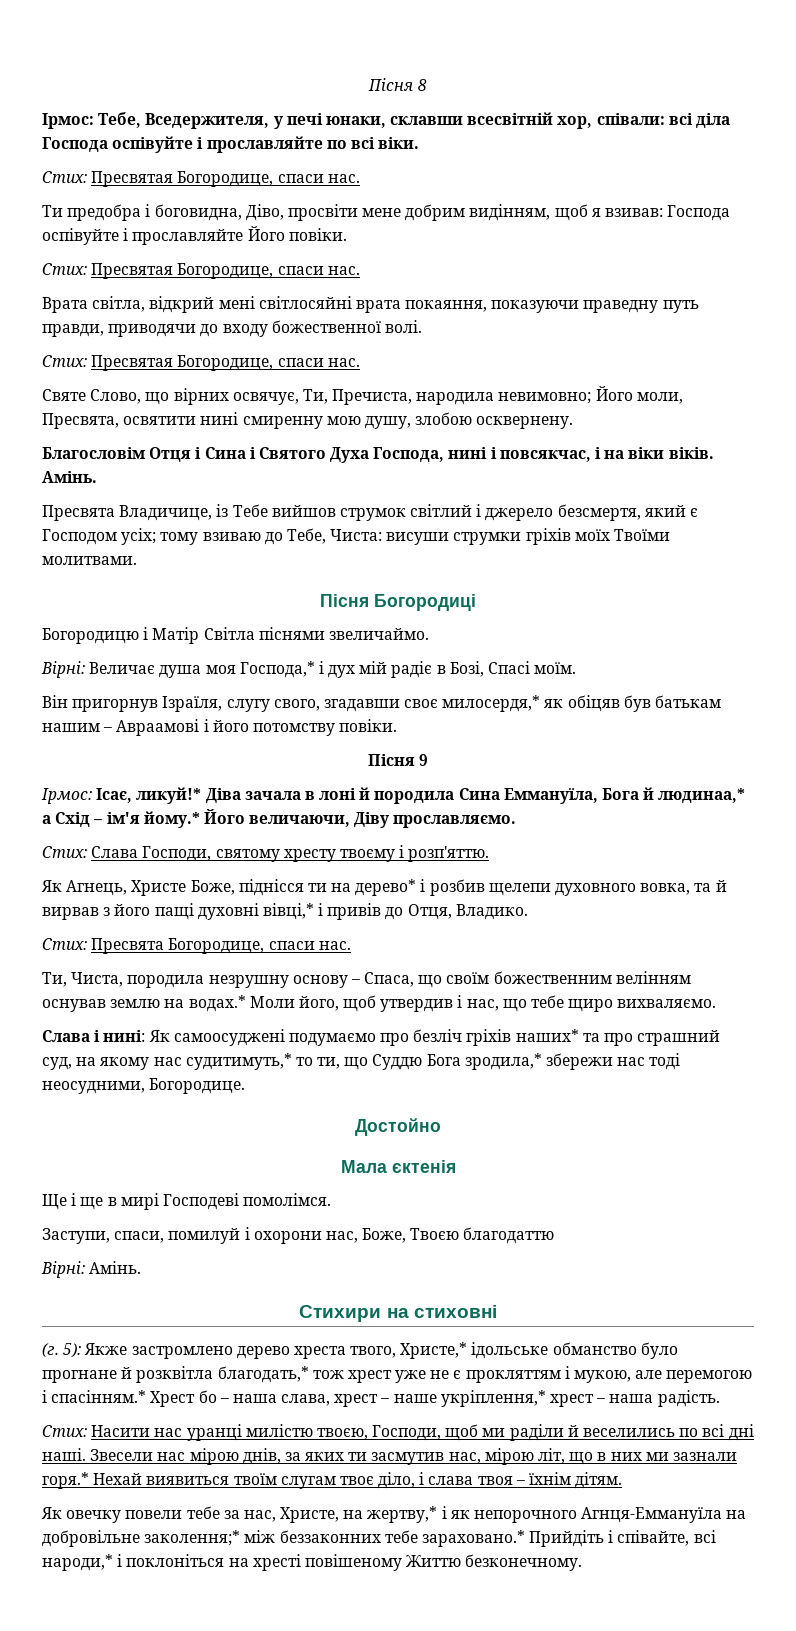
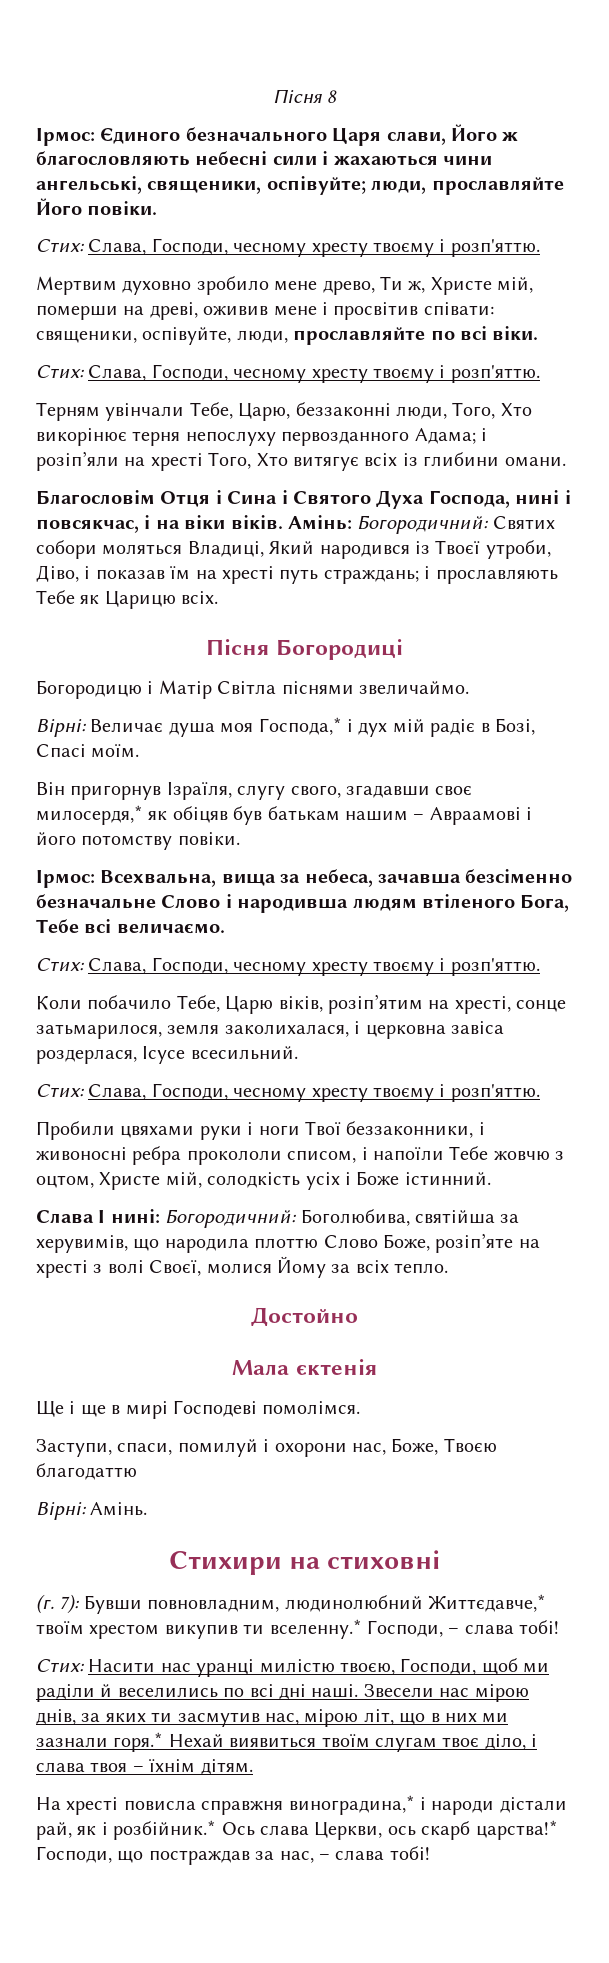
- Ірмос: Тебе, Вседержителя, у печі юнаки, склавши всесвітній хор, співали: всі діла Господа оспівуйте і прославляйте по всі віки.
- Стих: Пресвятая Богородице, спаси нас.
- Ти предобра і боговидна, Діво, просвіти мене добрим видінням, щоб я взивав: Господа оспівуйте і прославляйте Його повіки.
- Стих: Пресвятая Богородице, спаси нас.
- Врата світла, відкрий мені світлосяйні врата покаяння, показуючи праведну путь правди, приводячи до входу божественної волі.
- Стих: Пресвятая Богородице, спаси нас.
- Святе Слово, що вірних освячує, Ти, Пречиста, народила невимовно; Його моли, Пресвята, освятити нині смиренну мою душу, злобою осквернену.
+ Ірмос: Єдиного безначального Царя слави, Його ж благословляють небесні сили і жахаються чини ангельські, священики, оспівуйте; люди, прославляйте Його повіки.
+ Стих: Слава, Господи, чесному хресту твоєму і розп'яттю.
+ Мертвим духовно зробило мене древо, Ти ж, Христе мій, померши на древі, оживив мене і просвітив співати: священики, оспівуйте, люди, прославляйте по всі віки.
+ Стих: Слава, Господи, чесному хресту твоєму і розп'яттю.
+ Терням увінчали Тебе, Царю, беззаконні люди, Того, Хто викорінює терня непослуху первозданного Адама; і розіп’яли на хресті Того, Хто витягує всіх із глибини омани.
- Благословім Отця і Сина і Святого Духа Господа, нині і повсякчас, і на віки віків. Амінь.
- Пресвята Владичице, із Тебе вийшов струмок світлий і джерело безсмертя, який є Господом усіх; тому взиваю до Тебе, Чиста: висуши струмки гріхів моїх Твоїми молитвами.
+ Благословім Отця і Сина і Святого Духа Господа, нині і повсякчас, і на віки віків. Амінь: Богородичний: Святих собори моляться Владиці, Який народився із Твоєї утроби, Діво, і показав їм на хресті путь страждань; і прославляють Тебе як Царицю всіх.
- Пісня 9
- Ірмос: Ісає, ликуй!* Діва зачала в лоні й породила Сина Еммануїла, Бога й людинаа,* а Схід – ім'я йому.* Його величаючи, Діву прославляємо.
- Стих: Слава Господи, святому хресту твоєму і розп'яттю.
- Як Агнець, Христе Боже, піднісся ти на дерево* і розбив щелепи духовного вовка, та й вирвав з його пащі духовні вівці,* і привів до Отця, Владико.
- Стих: Пресвята Богородице, спаси нас.
- Ти, Чиста, породила незрушну основу – Спаса, що своїм божественним велінням оснував землю на водах.* Моли його, щоб утвердив і нас, що тебе щиро вихваляємо.
- Слава і нині: Як самоосуджені подумаємо про безліч гріхів наших* та про страшний суд, на якому нас судитимуть,* то ти, що Суддю Бога зродила,* збережи нас тоді неосудними, Богородице.
+ Ірмос: Всехвальна, вища за небеса, зачавша безсіменно безначальне Слово і народивша людям втіленого Бога, Тебе всі величаємо.
+ Стих: Слава, Господи, чесному хресту твоєму і розп'яттю.
+ Коли побачило Тебе, Царю віків, розіп’ятим на хресті, сонце затьмарилося, земля заколихалася, і церковна завіса роздерлася, Ісусе всесильний.
+ Стих: Слава, Господи, чесному хресту твоєму і розп'яттю.
+ Пробили цвяхами руки і ноги Твої беззаконники, і живоносні ребра прокололи списом, і напоїли Тебе жовчю з оцтом, Христе мій, солодкість усіх і Боже істинний.
+ Слава І нині: Богородичний: Боголюбива, святійша за херувимів, що народила плоттю Слово Боже, розіп’яте на хресті з волі Своєї, молися Йому за всіх тепло.
- (г. 5): Якже застромлено дерево хреста твого, Христе,* ідольське обманство було прогнане й розквітла благодать,* тож хрест уже не є прокляттям і мукою, але перемогою і спасінням.* Хрест бо – наша слава, хрест – наше укріплення,* хрест – наша радість.
+ (г. 7): Бувши повновладним, людинолюбний Життєдавче,* твоїм хрестом викупив ти вселенну.* Господи, – слава тобі!
- Як овечку повели тебе за нас, Христе, на жертву,* і як непорочного Агнця-Еммануїла на добровільне заколення;* між беззаконних тебе зараховано.* Прийдіть і співайте, всі народи,* і поклоніться на хресті повішеному Життю безконечному.
+ На хресті повисла справжня виноградина,* і народи дістали рай, як і розбійник.* Ось слава Церкви, ось скарб царства!* Господи, що постраждав за нас, – слава тобі!

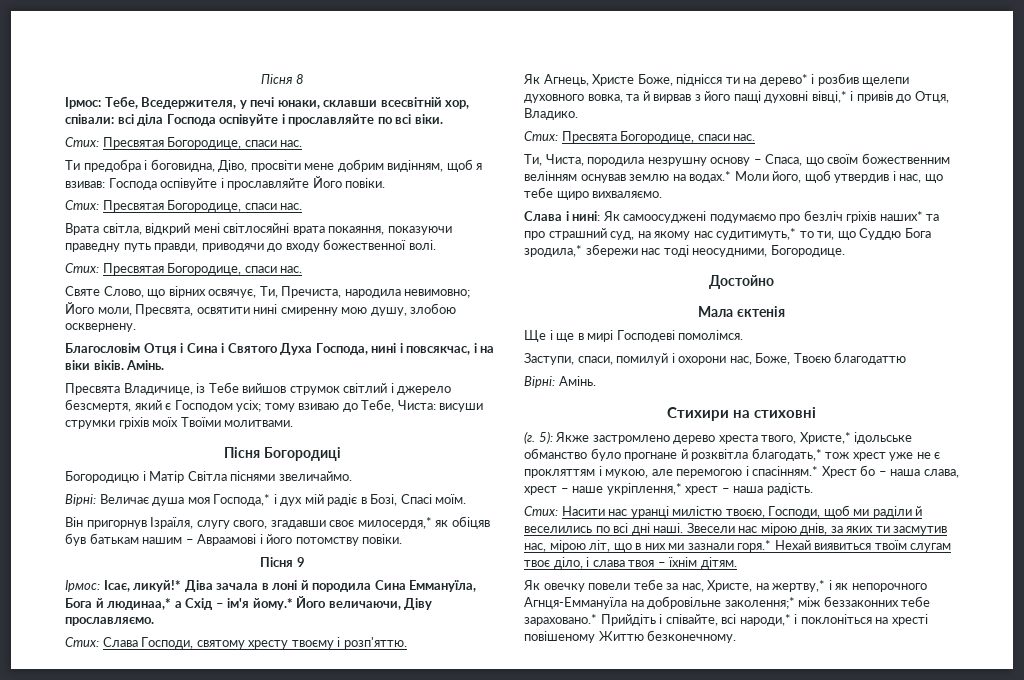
- Ірмос: Єдиного безначального Царя слави, Його ж благословляють небесні сили і жахаються чини ангельські, священики, оспівуйте; люди, прославляйте Його повіки.
- Стих: Слава, Господи, чесному хресту твоєму і розп'яттю.
- Мертвим духовно зробило мене древо, Ти ж, Христе мій, померши на древі, оживив мене і просвітив співати: священики, оспівуйте, люди, прославляйте по всі віки.
- Стих: Слава, Господи, чесному хресту твоєму і розп'яттю.
- Терням увінчали Тебе, Царю, беззаконні люди, Того, Хто викорінює терня непослуху первозданного Адама; і розіп’яли на хресті Того, Хто витягує всіх із глибини омани.
+ Ірмос: Тебе, Вседержителя, у печі юнаки, склавши всесвітній хор, співали: всі діла Господа оспівуйте і прославляйте по всі віки.
+ Стих: Пресвятая Богородице, спаси нас.
+ Ти предобра і боговидна, Діво, просвіти мене добрим видінням, щоб я взивав: Господа оспівуйте і прославляйте Його повіки.
+ Стих: Пресвятая Богородице, спаси нас.
+ Врата світла, відкрий мені світлосяйні врата покаяння, показуючи праведну путь правди, приводячи до входу божественної волі.
+ Стих: Пресвятая Богородице, спаси нас.
+ Святе Слово, що вірних освячує, Ти, Пречиста, народила невимовно; Його моли, Пресвята, освятити нині смиренну мою душу, злобою осквернену.
- Благословім Отця і Сина і Святого Духа Господа, нині і повсякчас, і на віки віків. Амінь: Богородичний: Святих собори моляться Владиці, Який народився із Твоєї утроби, Діво, і показав їм на хресті путь страждань; і прославляють Тебе як Царицю всіх.
+ Благословім Отця і Сина і Святого Духа Господа, нині і повсякчас, і на віки віків. Амінь.
+ Пресвята Владичице, із Тебе вийшов струмок світлий і джерело безсмертя, який є Господом усіх; тому взиваю до Тебе, Чиста: висуши струмки гріхів моїх Твоїми молитвами.
- Ірмос: Всехвальна, вища за небеса, зачавша безсіменно безначальне Слово і народивша людям втіленого Бога, Тебе всі величаємо.
- Стих: Слава, Господи, чесному хресту твоєму і розп'яттю.
- Коли побачило Тебе, Царю віків, розіп’ятим на хресті, сонце затьмарилося, земля заколихалася, і церковна завіса роздерлася, Ісусе всесильний.
- Стих: Слава, Господи, чесному хресту твоєму і розп'яттю.
- Пробили цвяхами руки і ноги Твої беззаконники, і живоносні ребра прокололи списом, і напоїли Тебе жовчю з оцтом, Христе мій, солодкість усіх і Боже істинний.
- Слава І нині: Богородичний: Боголюбива, святійша за херувимів, що народила плоттю Слово Боже, розіп’яте на хресті з волі Своєї, молися Йому за всіх тепло.
+ Пісня 9
+ Ірмос: Ісає, ликуй!* Діва зачала в лоні й породила Сина Еммануїла, Бога й людинаа,* а Схід – ім'я йому.* Його величаючи, Діву прославляємо.
+ Стих: Слава Господи, святому хресту твоєму і розп'яттю.
+ Як Агнець, Христе Боже, піднісся ти на дерево* і розбив щелепи духовного вовка, та й вирвав з його пащі духовні вівці,* і привів до Отця, Владико.
+ Стих: Пресвята Богородице, спаси нас.
+ Ти, Чиста, породила незрушну основу – Спаса, що своїм божественним велінням оснував землю на водах.* Моли його, щоб утвердив і нас, що тебе щиро вихваляємо.
+ Слава і нині: Як самоосуджені подумаємо про безліч гріхів наших* та про страшний суд, на якому нас судитимуть,* то ти, що Суддю Бога зродила,* збережи нас тоді неосудними, Богородице.
- (г. 7): Бувши повновладним, людинолюбний Життєдавче,* твоїм хрестом викупив ти вселенну.* Господи, – слава тобі!
+ (г. 5): Якже застромлено дерево хреста твого, Христе,* ідольське обманство було прогнане й розквітла благодать,* тож хрест уже не є прокляттям і мукою, але перемогою і спасінням.* Хрест бо – наша слава, хрест – наше укріплення,* хрест – наша радість.
- На хресті повисла справжня виноградина,* і народи дістали рай, як і розбійник.* Ось слава Церкви, ось скарб царства!* Господи, що постраждав за нас, – слава тобі!
+ Як овечку повели тебе за нас, Христе, на жертву,* і як непорочного Агнця-Еммануїла на добровільне заколення;* між беззаконних тебе зараховано.* Прийдіть і співайте, всі народи,* і поклоніться на хресті повішеному Життю безконечному.

